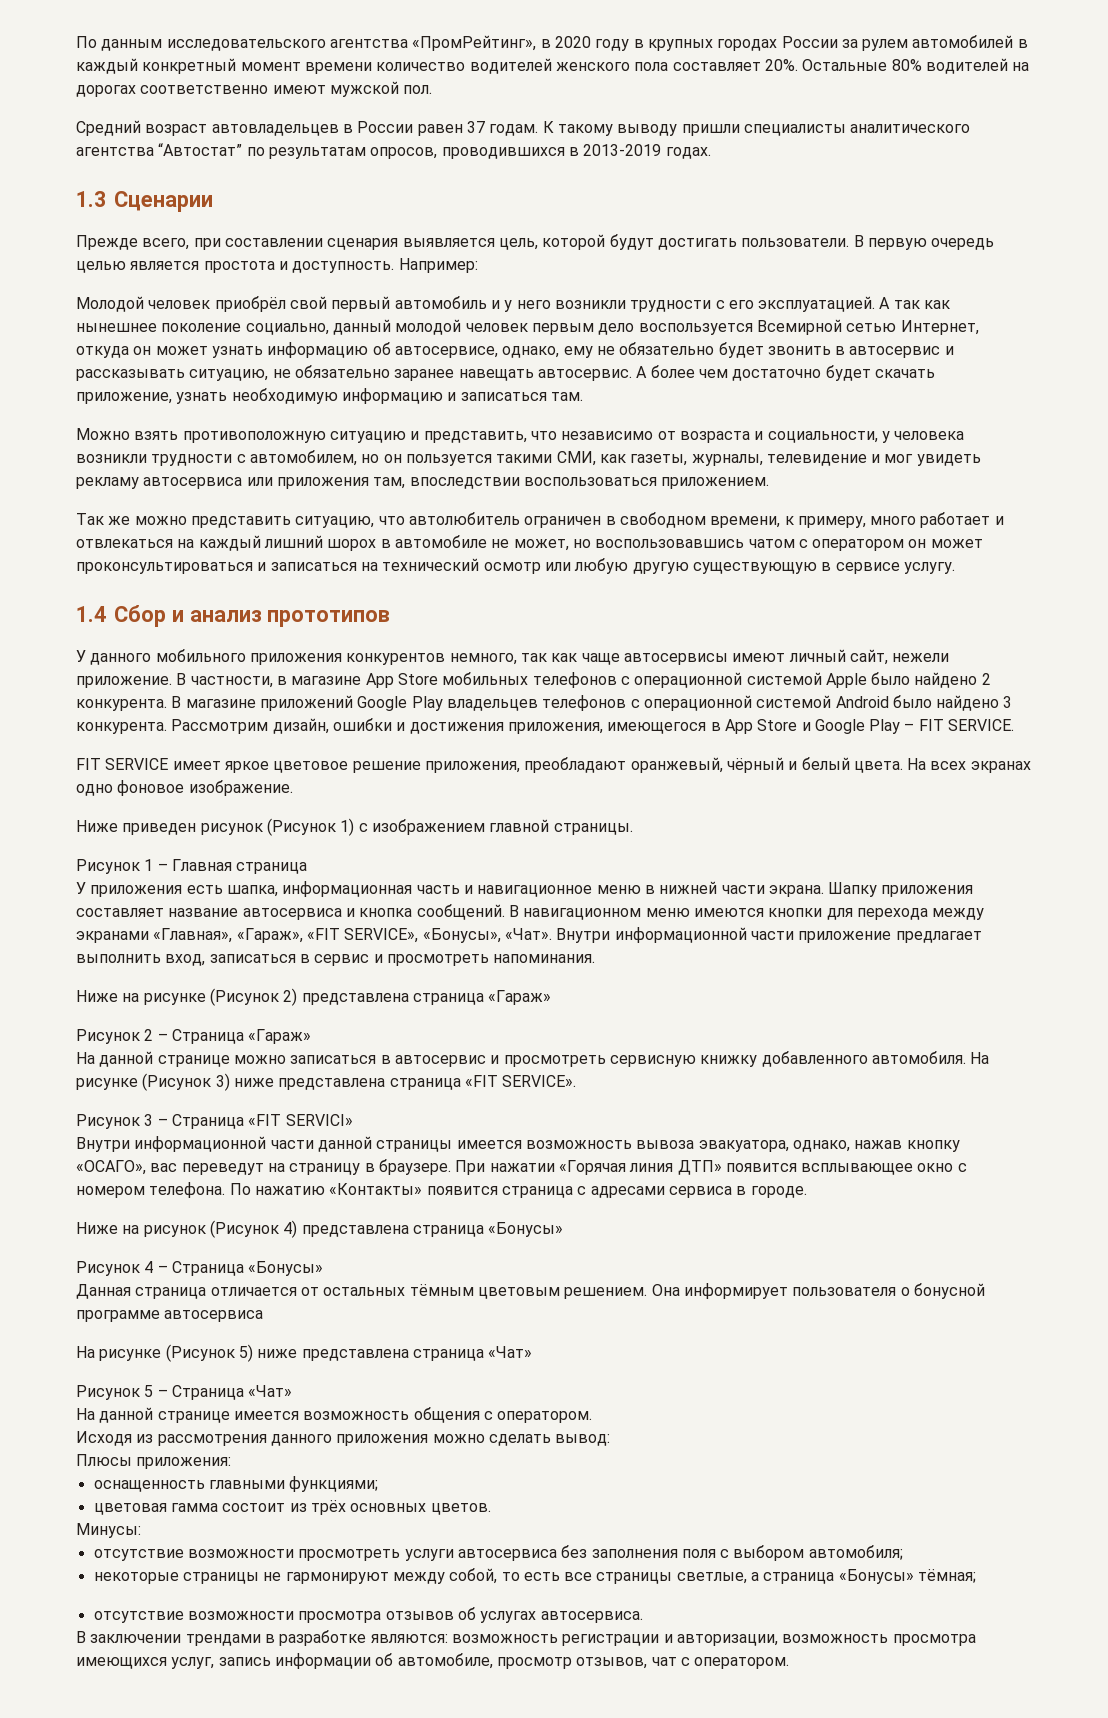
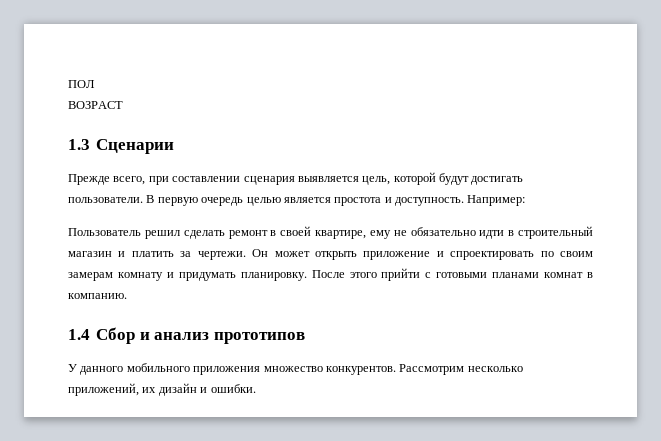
- По данным исследовательского агентства «ПромРейтинг», в 2020 году в крупных городах России за рулем автомобилей в каждый конкретный момент времени количество водителей женского пола составляет 20%. Остальные 80% водителей на дорогах соответственно имеют мужской пол.
- Средний возраст автовладельцев в России равен 37 годам. К такому выводу пришли специалисты аналитического агентства “Автостат” по результатам опросов, проводившихся в 2013-2019 годах.
+ ПОЛ
+ ВОЗРАСТ
- Молодой человек приобрёл свой первый автомобиль и у него возникли трудности с его эксплуатацией. А так как нынешнее поколение социально, данный молодой человек первым дело воспользуется Всемирной сетью Интернет, откуда он может узнать информацию об автосервисе, однако, ему не обязательно будет звонить в автосервис и рассказывать ситуацию, не обязательно заранее навещать автосервис. А более чем достаточно будет скачать приложение, узнать необходимую информацию и записаться там.
- Можно взять противоположную ситуацию и представить, что независимо от возраста и социальности, у человека возникли трудности с автомобилем, но он пользуется такими СМИ, как газеты, журналы, телевидение и мог увидеть рекламу автосервиса или приложения там, впоследствии воспользоваться приложением.
- Так же можно представить ситуацию, что автолюбитель ограничен в свободном времени, к примеру, много работает и отвлекаться на каждый лишний шорох в автомобиле не может, но воспользовавшись чатом с оператором он может проконсультироваться и записаться на технический осмотр или любую другую существующую в сервисе услугу.
+ Пользователь решил сделать ремонт в своей квартире, ему не обязательно идти в строительный магазин и платить за чертежи. Он может открыть приложение и спроектировать по своим замерам комнату и придумать планировку. После этого прийти с готовыми планами комнат в компанию.
- У данного мобильного приложения конкурентов немного, так как чаще автосервисы имеют личный сайт, нежели приложение. В частности, в магазине App Store мобильных телефонов с операционной системой Apple было найдено 2 конкурента. В магазине приложений Google Play владельцев телефонов с операционной системой Android было найдено 3 конкурента. Рассмотрим дизайн, ошибки и достижения приложения, имеющегося в App Store и Google Play – FIT SERVICE.
- FIT SERVICE имеет яркое цветовое решение приложения, преобладают оранжевый, чёрный и белый цвета. На всех экранах одно фоновое изображение.
- Ниже приведен рисунок (Рисунок 1) с изображением главной страницы.
- Рисунок 1 – Главная страница
- У приложения есть шапка, информационная часть и навигационное меню в нижней части экрана. Шапку приложения составляет название автосервиса и кнопка сообщений. В навигационном меню имеются кнопки для перехода между экранами «Главная», «Гараж», «FIT SERVICE», «Бонусы», «Чат». Внутри информационной части приложение предлагает выполнить вход, записаться в сервис и просмотреть напоминания.
- Ниже на рисунке (Рисунок 2) представлена страница «Гараж»
- Рисунок 2 – Страница «Гараж»
- На данной странице можно записаться в автосервис и просмотреть сервисную книжку добавленного автомобиля. На рисунке (Рисунок 3) ниже представлена страница «FIT SERVICE».
- Рисунок 3 – Страница «FIT SERVICI»
- Внутри информационной части данной страницы имеется возможность вывоза эвакуатора, однако, нажав кнопку «ОСАГО», вас переведут на страницу в браузере. При нажатии «Горячая линия ДТП» появится всплывающее окно с номером телефона. По нажатию «Контакты» появится страница с адресами сервиса в городе.
- Ниже на рисунок (Рисунок 4) представлена страница «Бонусы»
- Рисунок 4 – Страница «Бонусы»
- Данная страница отличается от остальных тёмным цветовым решением. Она информирует пользователя о бонусной программе автосервиса
- На рисунке (Рисунок 5) ниже представлена страница «Чат»
- Рисунок 5 – Страница «Чат»
- На данной странице имеется возможность общения с оператором.
- Исходя из рассмотрения данного приложения можно сделать вывод:
- Плюсы приложения:
- оснащенность главными функциями;
- цветовая гамма состоит из трёх основных цветов.
- Минусы:
- отсутствие возможности просмотреть услуги автосервиса без заполнения поля с выбором автомобиля;
- некоторые страницы не гармонируют между собой, то есть все страницы светлые, а страница «Бонусы» тёмная;
- отсутствие возможности просмотра отзывов об услугах автосервиса.
- В заключении трендами в разработке являются: возможность регистрации и авторизации, возможность просмотра имеющихся услуг, запись информации об автомобиле, просмотр отзывов, чат с оператором.
+ У данного мобильного приложения множество конкурентов. Рассмотрим несколько приложений, их дизайн и ошибки.

